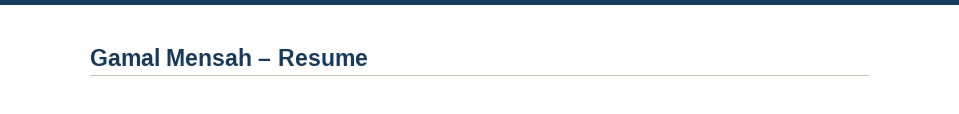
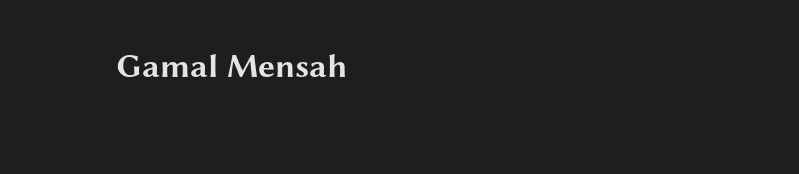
- Gamal Mensah – Resume
+ Gamal Mensah

